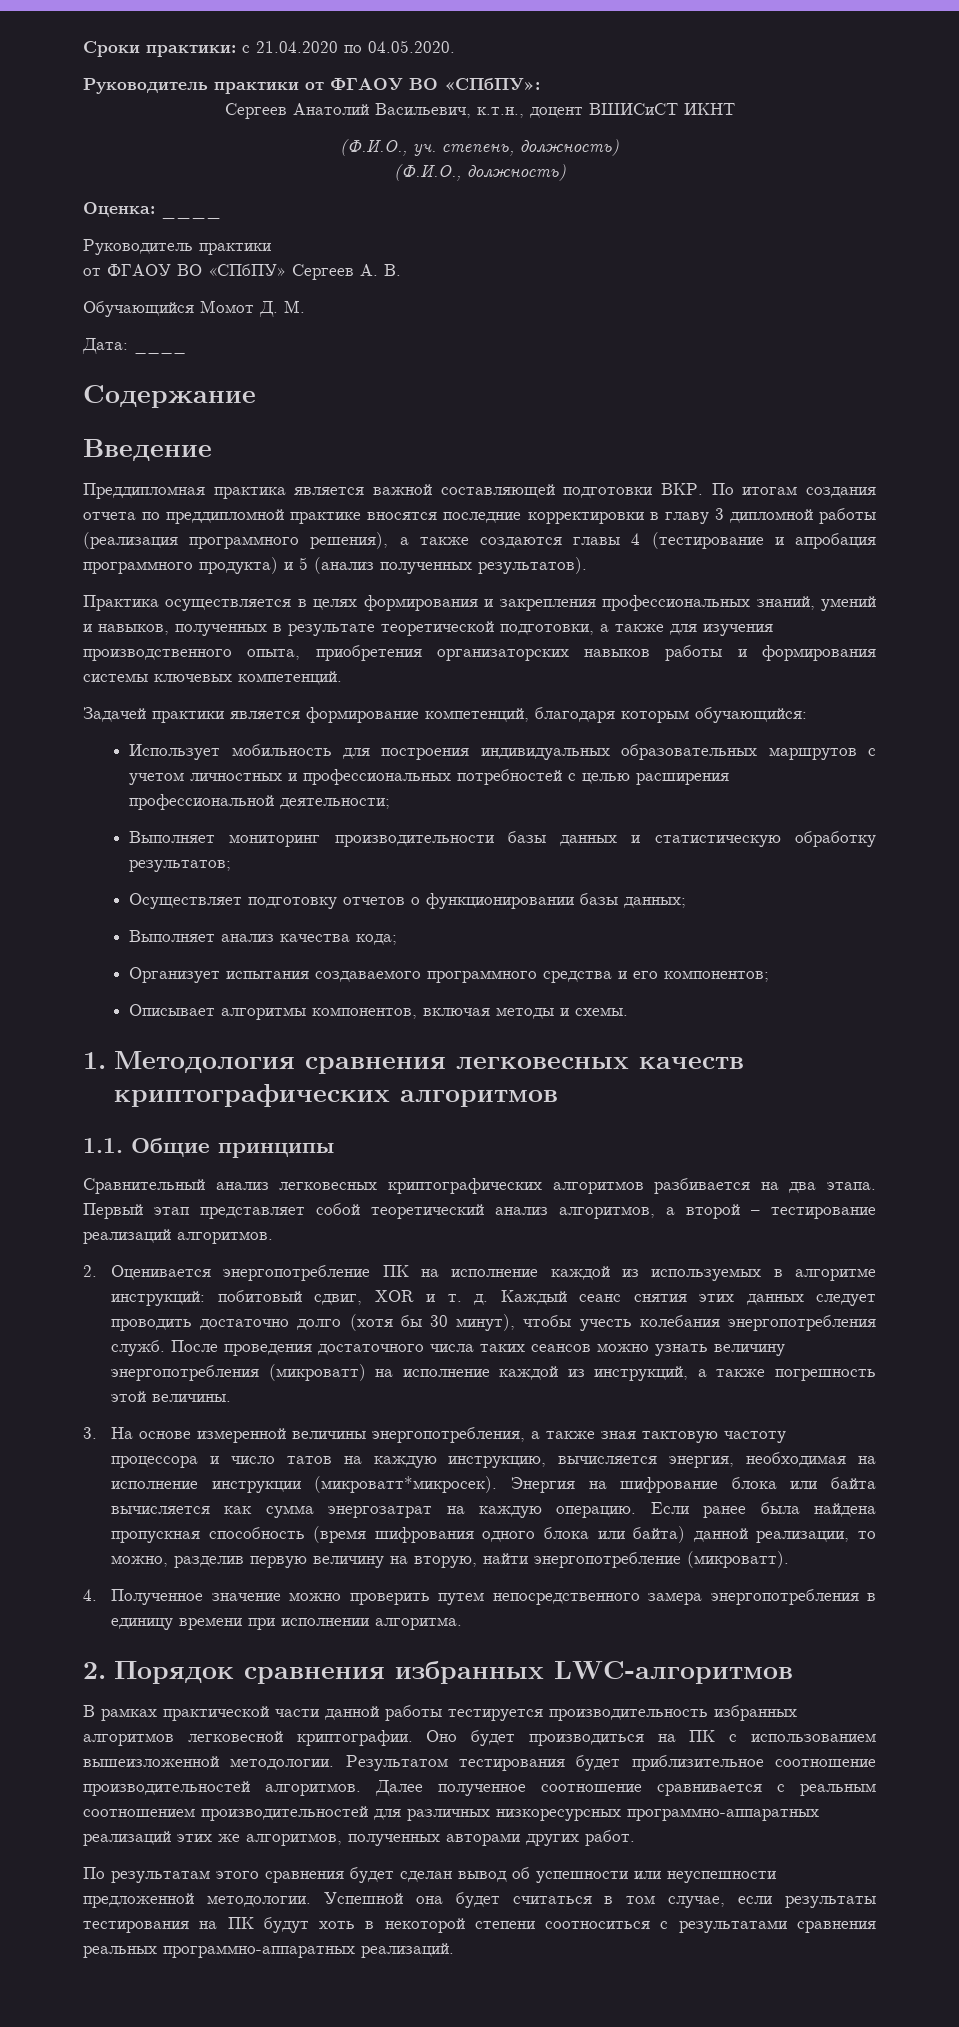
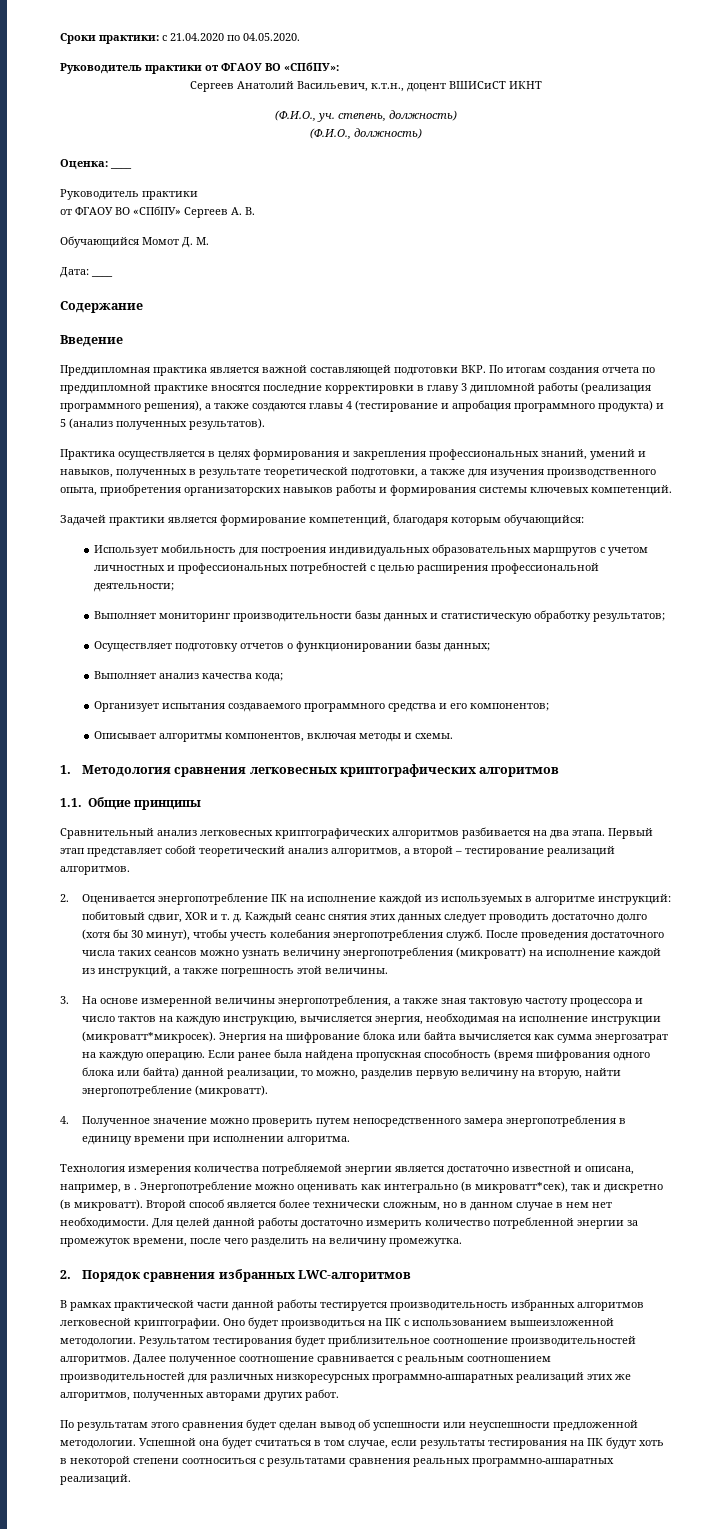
- 1. Методология сравнения легковесных качеств криптографических алгоритмов
+ 1. Методология сравнения легковесных криптографических алгоритмов
- 3. На основе измеренной величины энергопотребления, а также зная тактовую частоту процессора и число татов на каждую инструкцию, вычисляется энергия, необходимая на исполнение инструкции (микроватт*микросек).
+ 3. На основе измеренной величины энергопотребления, а также зная тактовую частоту процессора и число тактов на каждую инструкцию, вычисляется энергия, необходимая на исполнение инструкции (микроватт*микросек).
+ Технология измерения количества потребляемой энергии является достаточно известной и описана, например, в . Энергопотребление можно оценивать как интегрально (в микроватт*сек), так и дискретно (в микроватт). Второй способ является более технически сложным, но в данном случае в нем нет необходимости. Для целей данной работы достаточно измерить количество потребленной энергии за промежуток времени, после чего разделить на величину промежутка.

